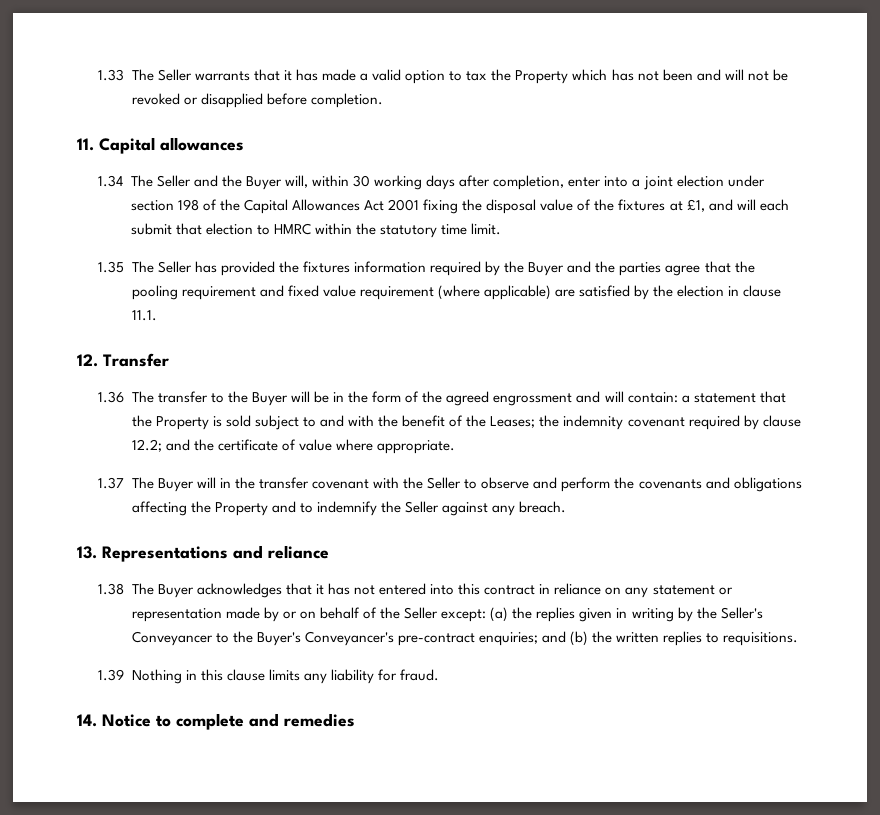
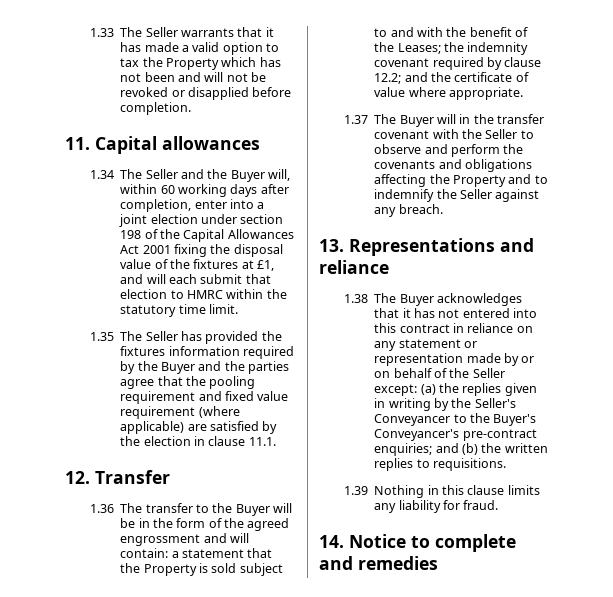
- 1.34 The Seller and the Buyer will, within 30 working days after completion, enter into a joint election under section 198 of the Capital Allowances Act 2001 fixing the disposal value of the fixtures at £1, and will each submit that election to HMRC within the statutory time limit.
+ 1.34 The Seller and the Buyer will, within 60 working days after completion, enter into a joint election under section 198 of the Capital Allowances Act 2001 fixing the disposal value of the fixtures at £1, and will each submit that election to HMRC within the statutory time limit.

